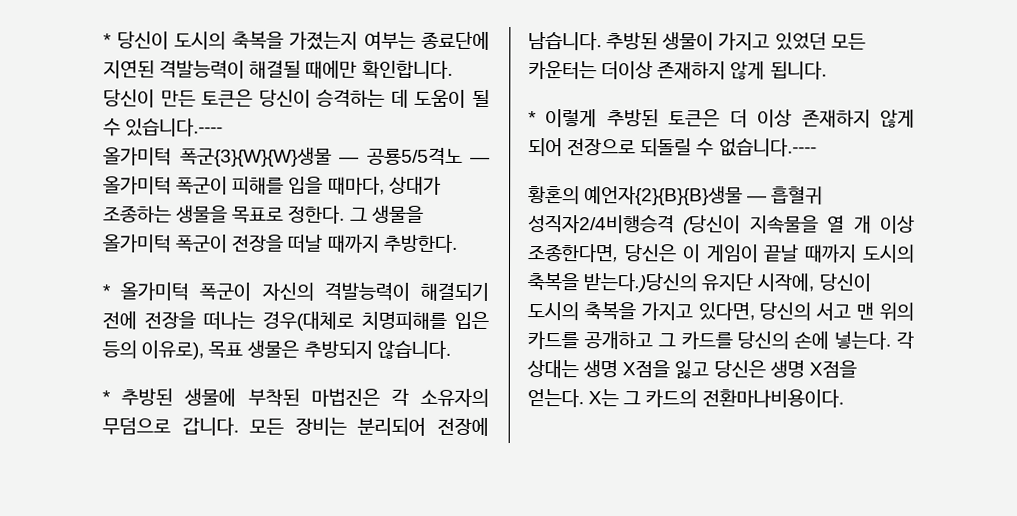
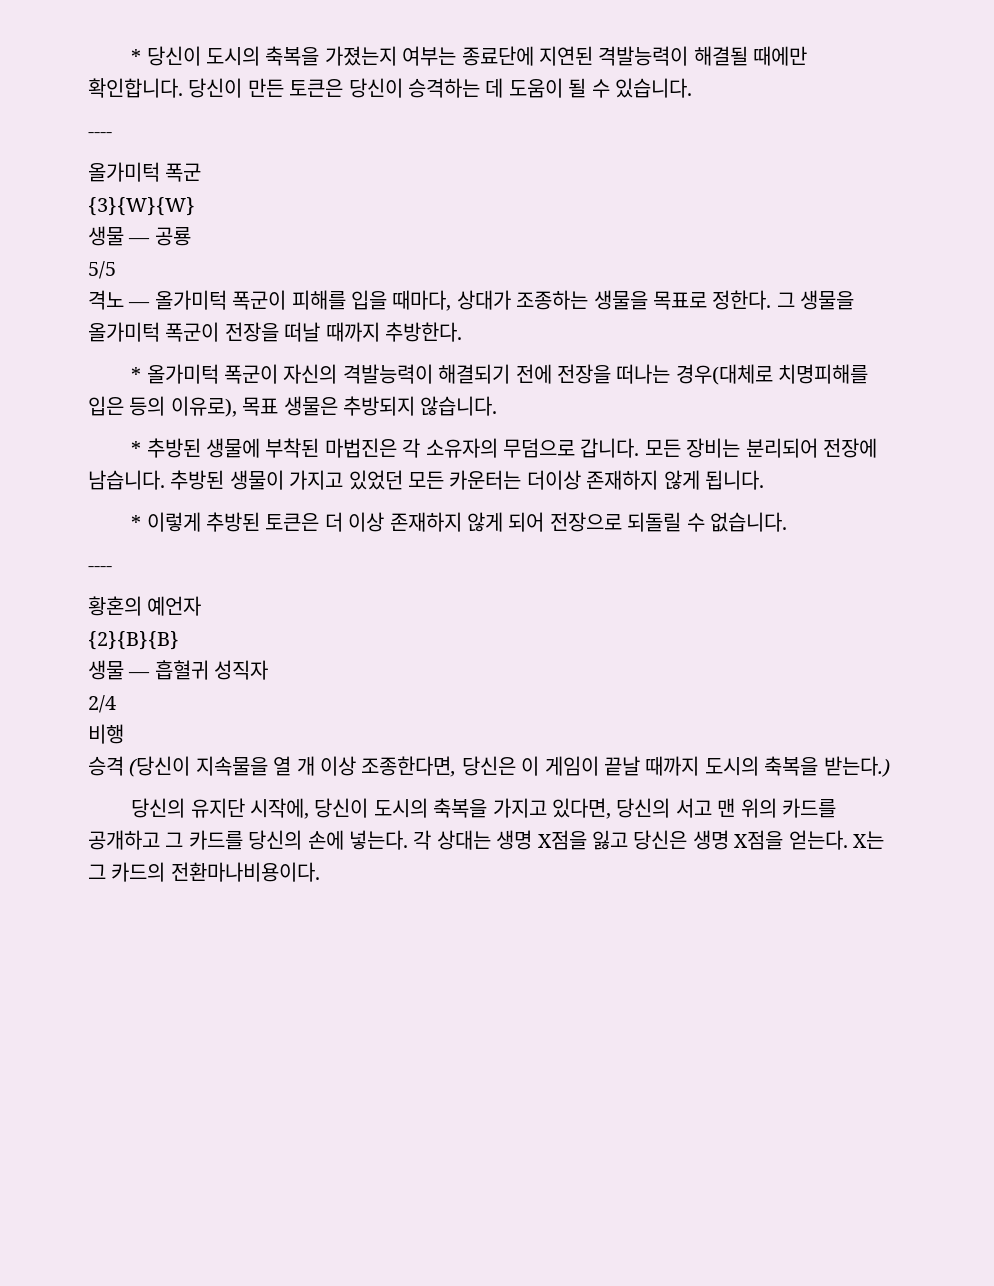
- 당신이 만든 토큰은 당신이 승격하는 데 도움이 될 수 있습니다.----
- 올가미턱 폭군{3}{W}{W}생물 — 공룡5/5격노 — 올가미턱 폭군이 피해를 입을 때마다, 상대가 조종하는 생물을 목표로 정한다.
+ 당신이 만든 토큰은 당신이 승격하는 데 도움이 될 수 있습니다.
+ ----
+ 올가미턱 폭군
+ {3}{W}{W}
+ 생물 — 공룡
+ 5/5
+ 격노 — 올가미턱 폭군이 피해를 입을 때마다, 상대가 조종하는 생물을 목표로 정한다.
- * 이렇게 추방된 토큰은 더 이상 존재하지 않게 되어 전장으로 되돌릴 수 없습니다.----
+ * 이렇게 추방된 토큰은 더 이상 존재하지 않게 되어 전장으로 되돌릴 수 없습니다.
+ ----
- 황혼의 예언자{2}{B}{B}생물 — 흡혈귀 성직자2/4비행승격 (당신이 지속물을 열 개 이상 조종한다면, 당신은 이 게임이 끝날 때까지 도시의 축복을 받는다.)당신의 유지단 시작에, 당신이 도시의 축복을 가지고 있다면, 당신의 서고 맨 위의 카드를 공개하고 그 카드를 당신의 손에 넣는다.
+ 황혼의 예언자
+ {2}{B}{B}
+ 생물 — 흡혈귀 성직자
+ 2/4
+ 비행
+ 승격 (당신이 지속물을 열 개 이상 조종한다면, 당신은 이 게임이 끝날 때까지 도시의 축복을 받는다.)
+ 당신의 유지단 시작에, 당신이 도시의 축복을 가지고 있다면, 당신의 서고 맨 위의 카드를 공개하고 그 카드를 당신의 손에 넣는다.

